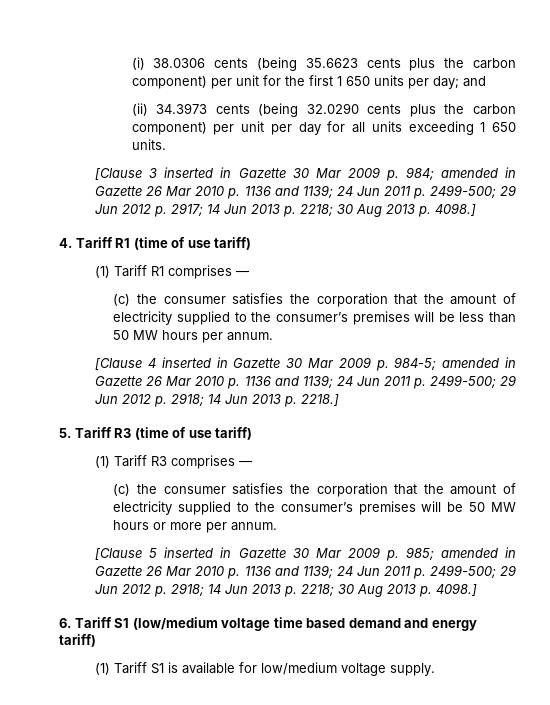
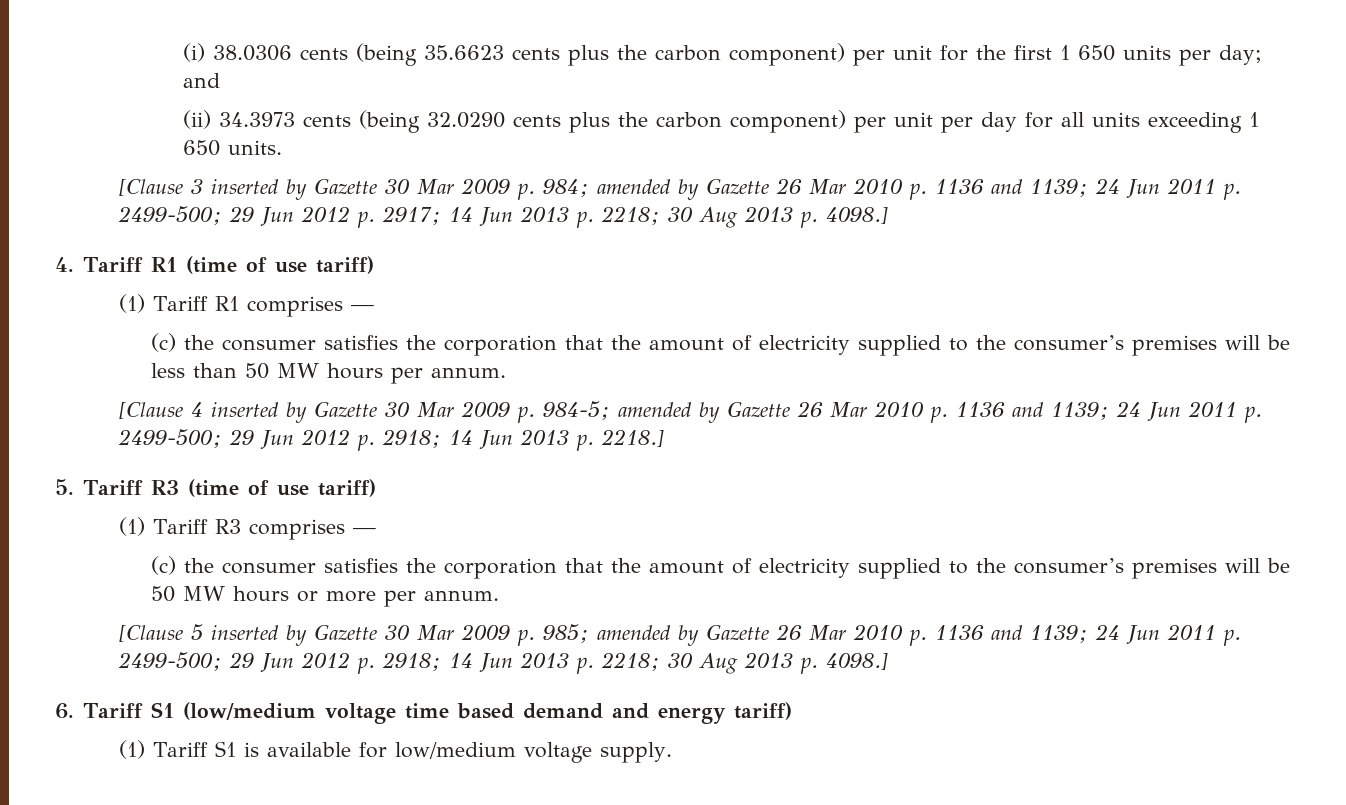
- [Clause 3 inserted in Gazette 30 Mar 2009 p. 984; amended in Gazette 26 Mar 2010 p. 1136 and 1139; 24 Jun 2011 p. 2499-500; 29 Jun 2012 p. 2917; 14 Jun 2013 p. 2218; 30 Aug 2013 p. 4098.]
+ [Clause 3 inserted by Gazette 30 Mar 2009 p. 984; amended by Gazette 26 Mar 2010 p. 1136 and 1139; 24 Jun 2011 p. 2499-500; 29 Jun 2012 p. 2917; 14 Jun 2013 p. 2218; 30 Aug 2013 p. 4098.]
- [Clause 4 inserted in Gazette 30 Mar 2009 p. 984-5; amended in Gazette 26 Mar 2010 p. 1136 and 1139; 24 Jun 2011 p. 2499-500; 29 Jun 2012 p. 2918; 14 Jun 2013 p. 2218.]
+ [Clause 4 inserted by Gazette 30 Mar 2009 p. 984-5; amended by Gazette 26 Mar 2010 p. 1136 and 1139; 24 Jun 2011 p. 2499-500; 29 Jun 2012 p. 2918; 14 Jun 2013 p. 2218.]
- [Clause 5 inserted in Gazette 30 Mar 2009 p. 985; amended in Gazette 26 Mar 2010 p. 1136 and 1139; 24 Jun 2011 p. 2499-500; 29 Jun 2012 p. 2918; 14 Jun 2013 p. 2218; 30 Aug 2013 p. 4098.]
+ [Clause 5 inserted by Gazette 30 Mar 2009 p. 985; amended by Gazette 26 Mar 2010 p. 1136 and 1139; 24 Jun 2011 p. 2499-500; 29 Jun 2012 p. 2918; 14 Jun 2013 p. 2218; 30 Aug 2013 p. 4098.]

